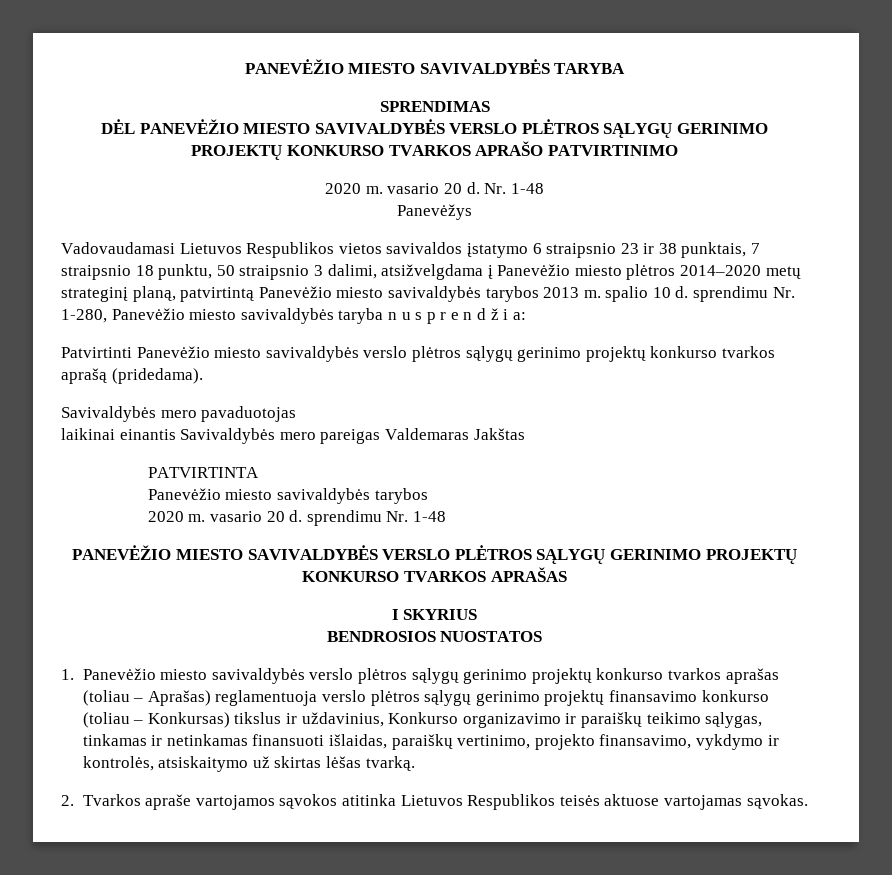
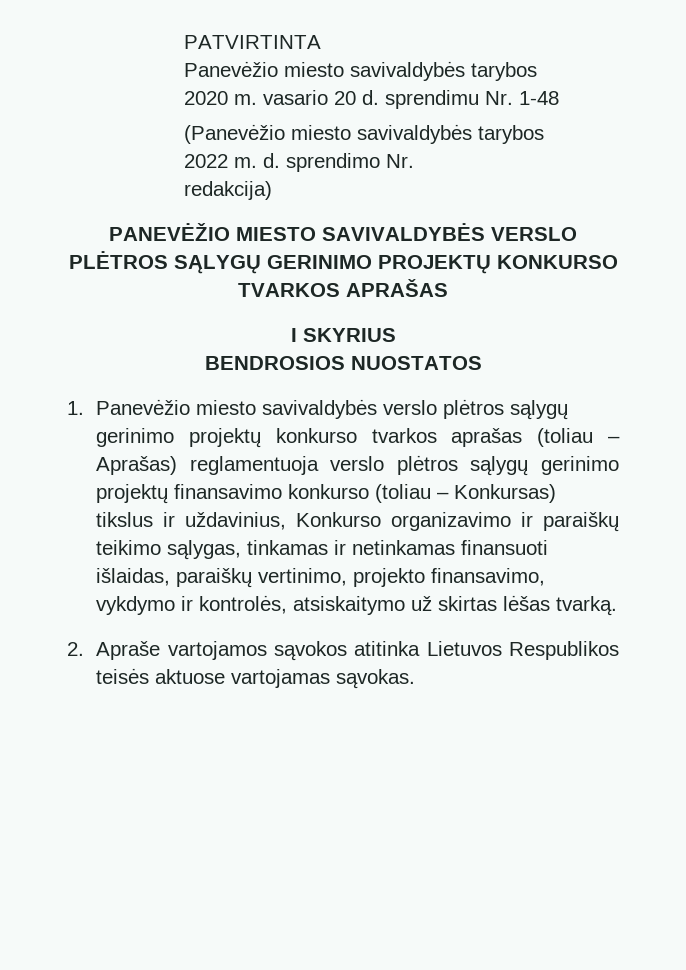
- PANEVĖŽIO MIESTO SAVIVALDYBĖS TARYBA
- SPRENDIMAS
- DĖL PANEVĖŽIO MIESTO SAVIVALDYBĖS VERSLO PLĖTROS SĄLYGŲ GERINIMO PROJEKTŲ KONKURSO TVARKOS APRAŠO PATVIRTINIMO
- 2020 m. vasario 20 d. Nr. 1-48
- Panevėžys
- Vadovaudamasi Lietuvos Respublikos vietos savivaldos įstatymo 6 straipsnio 23 ir 38 punktais, 7 straipsnio 18 punktu, 50 straipsnio 3 dalimi, atsižvelgdama į Panevėžio miesto plėtros 2014–2020 metų strateginį planą, patvirtintą Panevėžio miesto savivaldybės tarybos 2013 m. spalio 10 d. sprendimu Nr. 1-280, Panevėžio miesto savivaldybės taryba n u s p r e n d ž i a:
- Patvirtinti Panevėžio miesto savivaldybės verslo plėtros sąlygų gerinimo projektų konkurso tvarkos aprašą (pridedama).
- Savivaldybės mero pavaduotojas
- laikinai einantis Savivaldybės mero pareigas Valdemaras Jakštas
+ (Panevėžio miesto savivaldybės tarybos
+ 2022 m. d. sprendimo Nr.
+ redakcija)
- 2. Tvarkos apraše vartojamos sąvokos atitinka Lietuvos Respublikos teisės aktuose vartojamas sąvokas.
+ 2. Apraše vartojamos sąvokos atitinka Lietuvos Respublikos teisės aktuose vartojamas sąvokas.

